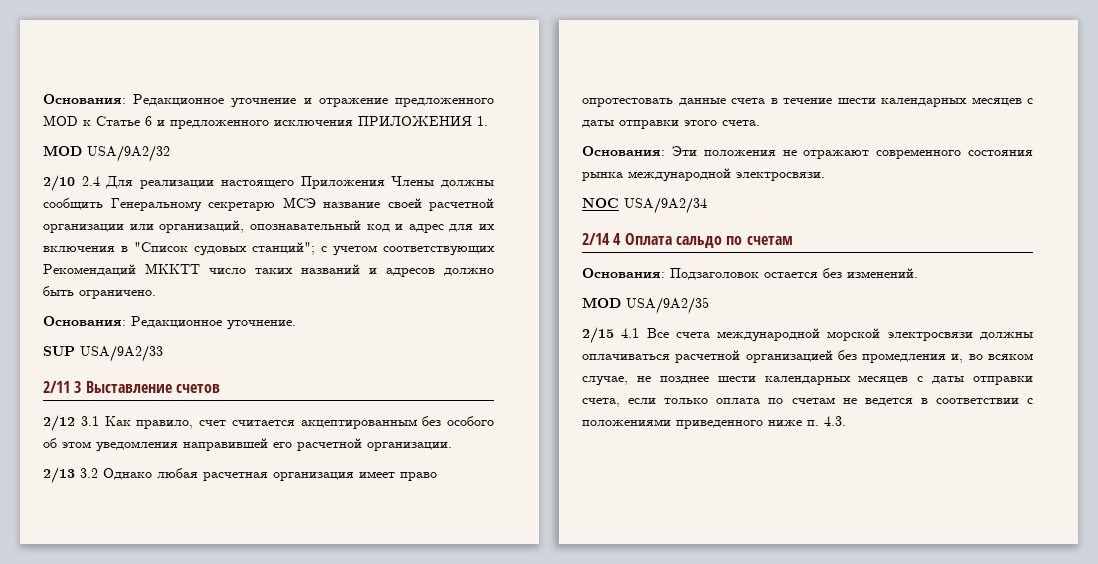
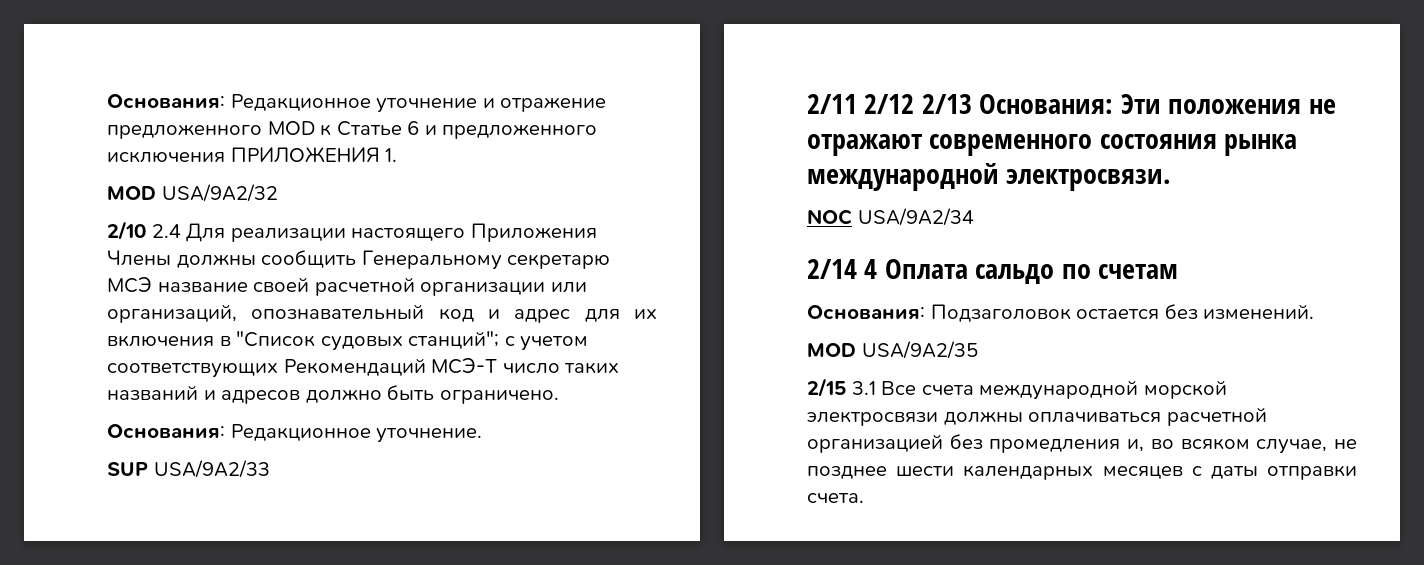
- 2/10 2.4 Для реализации настоящего Приложения Члены должны сообщить Генеральному секретарю МСЭ название своей расчетной организации или организаций, опознавательный код и адрес для их включения в "Список судовых станций"; с учетом соответствующих Рекомендаций МККТТ число таких названий и адресов должно быть ограничено.
+ 2/10 2.4 Для реализации настоящего Приложения Члены должны сообщить Генеральному секретарю МСЭ название своей расчетной организации или организаций, опознавательный код и адрес для их включения в "Список судовых станций"; с учетом соответствующих Рекомендаций МСЭ-Т число таких названий и адресов должно быть ограничено.
- 2/11 3 Выставление счетов
- 2/12 3.1 Как правило, счет считается акцептированным без особого об этом уведомления направившей его расчетной организации.
- 2/13 3.2 Однако любая расчетная организация имеет право опротестовать данные счета в течение шести календарных месяцев с даты отправки этого счета.
- Основания: Эти положения не отражают современного состояния рынка международной электросвязи.
+ 2/11 2/12 2/13 Основания: Эти положения не отражают современного состояния рынка международной электросвязи.
- 2/15 4.1 Все счета международной морской электросвязи должны оплачиваться расчетной организацией без промедления и, во всяком случае, не позднее шести календарных месяцев с даты отправки счета, если только оплата по счетам не ведется в соответствии с положениями приведенного ниже п. 4.3.
+ 2/15 3.1 Все счета международной морской электросвязи должны оплачиваться расчетной организацией без промедления и, во всяком случае, не позднее шести календарных месяцев с даты отправки счета.

